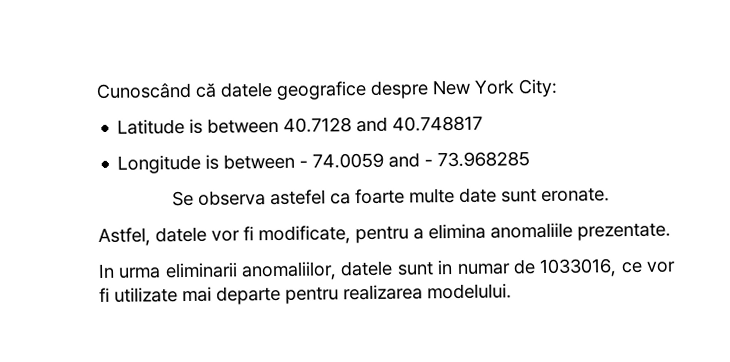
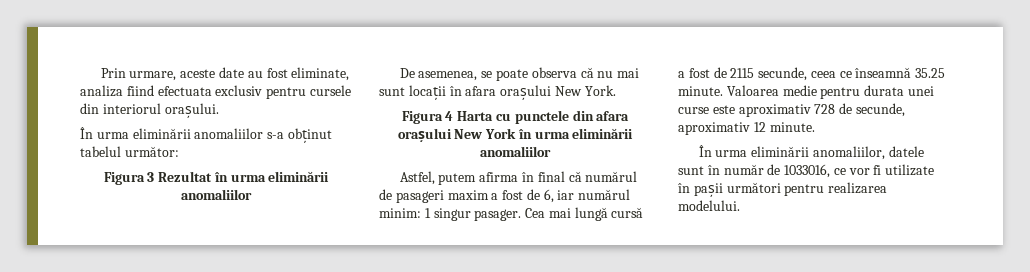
- Cunoscând că datele geografice despre New York City:
- Latitude is between 40.7128 and 40.748817
- Longitude is between - 74.0059 and - 73.968285
- Se observa astefel ca foarte multe date sunt eronate.
- Astfel, datele vor fi modificate, pentru a elimina anomaliile prezentate.
- In urma eliminarii anomaliilor, datele sunt in numar de 1033016, ce vor fi utilizate mai departe pentru realizarea modelului.
+ Prin urmare, aceste date au fost eliminate, analiza fiind efectuata exclusiv pentru cursele din interiorul orașului.
+ În urma eliminării anomaliilor s-a obținut tabelul următor:
+ Figura 3 Rezultat în urma eliminării anomaliilor
+ De asemenea, se poate observa că nu mai sunt locații în afara orașului New York.
+ Figura 4 Harta cu punctele din afara orașului New York în urma eliminării anomaliilor
+ Astfel, putem afirma în final că numărul de pasageri maxim a fost de 6, iar numărul minim: 1 singur pasager. Cea mai lungă cursă a fost de 2115 secunde, ceea ce înseamnă 35.25 minute. Valoarea medie pentru durata unei curse este aproximativ 728 de secunde, aproximativ 12 minute.
+ În urma eliminării anomaliilor, datele sunt în număr de 1033016, ce vor fi utilizate în pașii următori pentru realizarea modelului.

